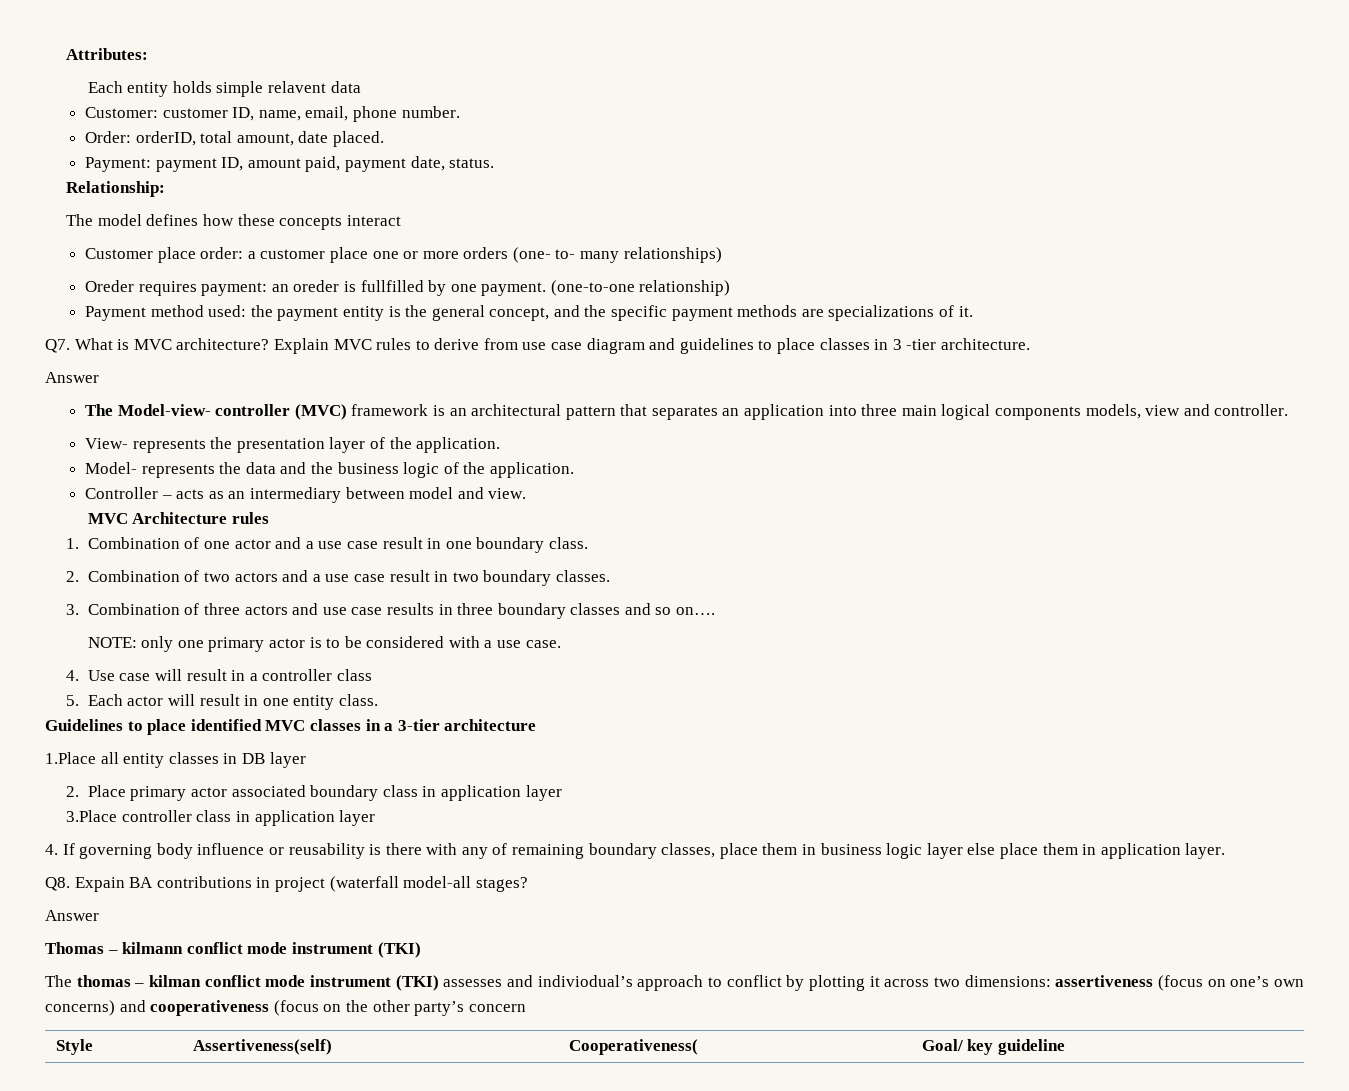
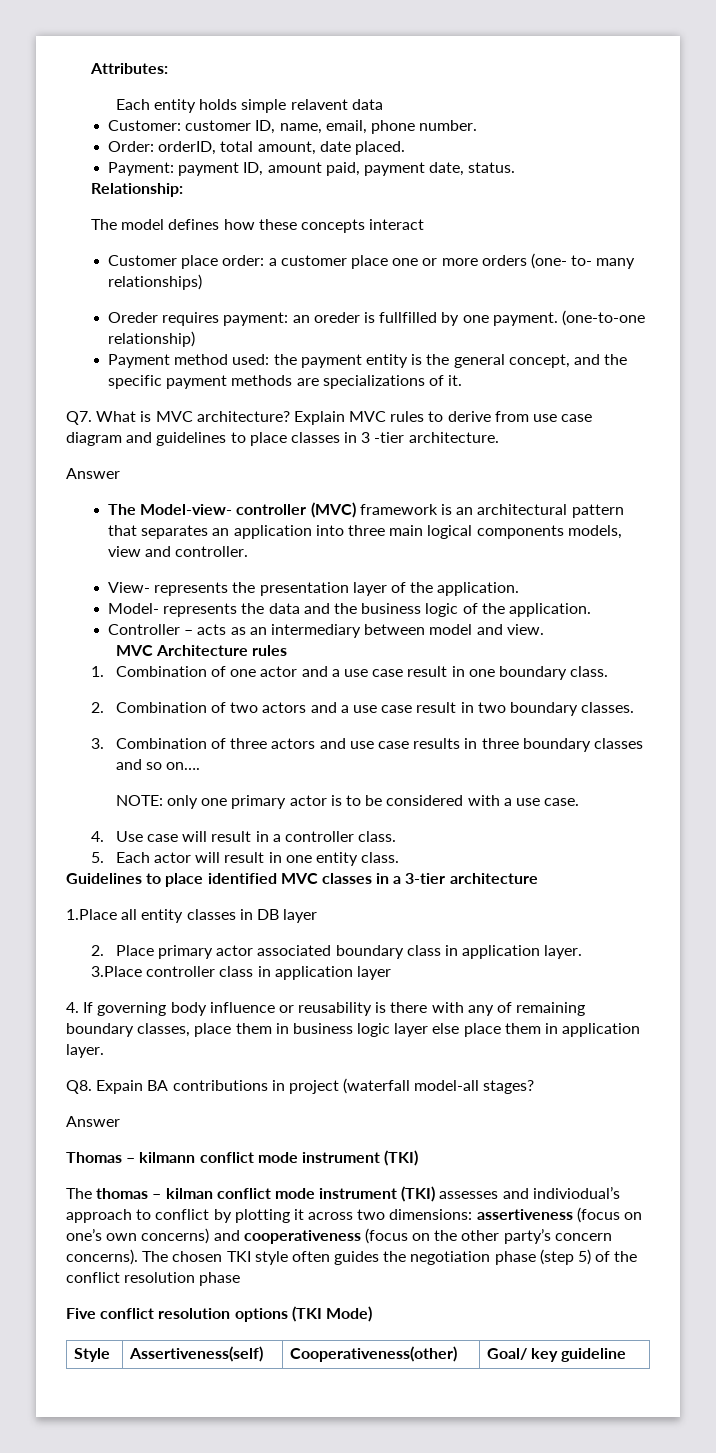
- 4. Use case will result in a controller class
+ 4. Use case will result in a controller class.
- 2. Place primary actor associated boundary class in application layer
+ 2. Place primary actor associated boundary class in application layer.
- The thomas – kilman conflict mode instrument (TKI) assesses and indiviodual’s approach to conflict by plotting it across two dimensions: assertiveness (focus on one’s own concerns) and cooperativeness (focus on the other party’s concern
+ The thomas – kilman conflict mode instrument (TKI) assesses and indiviodual’s approach to conflict by plotting it across two dimensions: assertiveness (focus on one’s own concerns) and cooperativeness (focus on the other party’s concern concerns). The chosen TKI style often guides the negotiation phase (step 5) of the conflict resolution phase
+ Five conflict resolution options (TKI Mode)
- Style | Assertiveness(self) | Cooperativeness( | Goal/ key guideline
+ Style | Assertiveness(self) | Cooperativeness(other) | Goal/ key guideline

